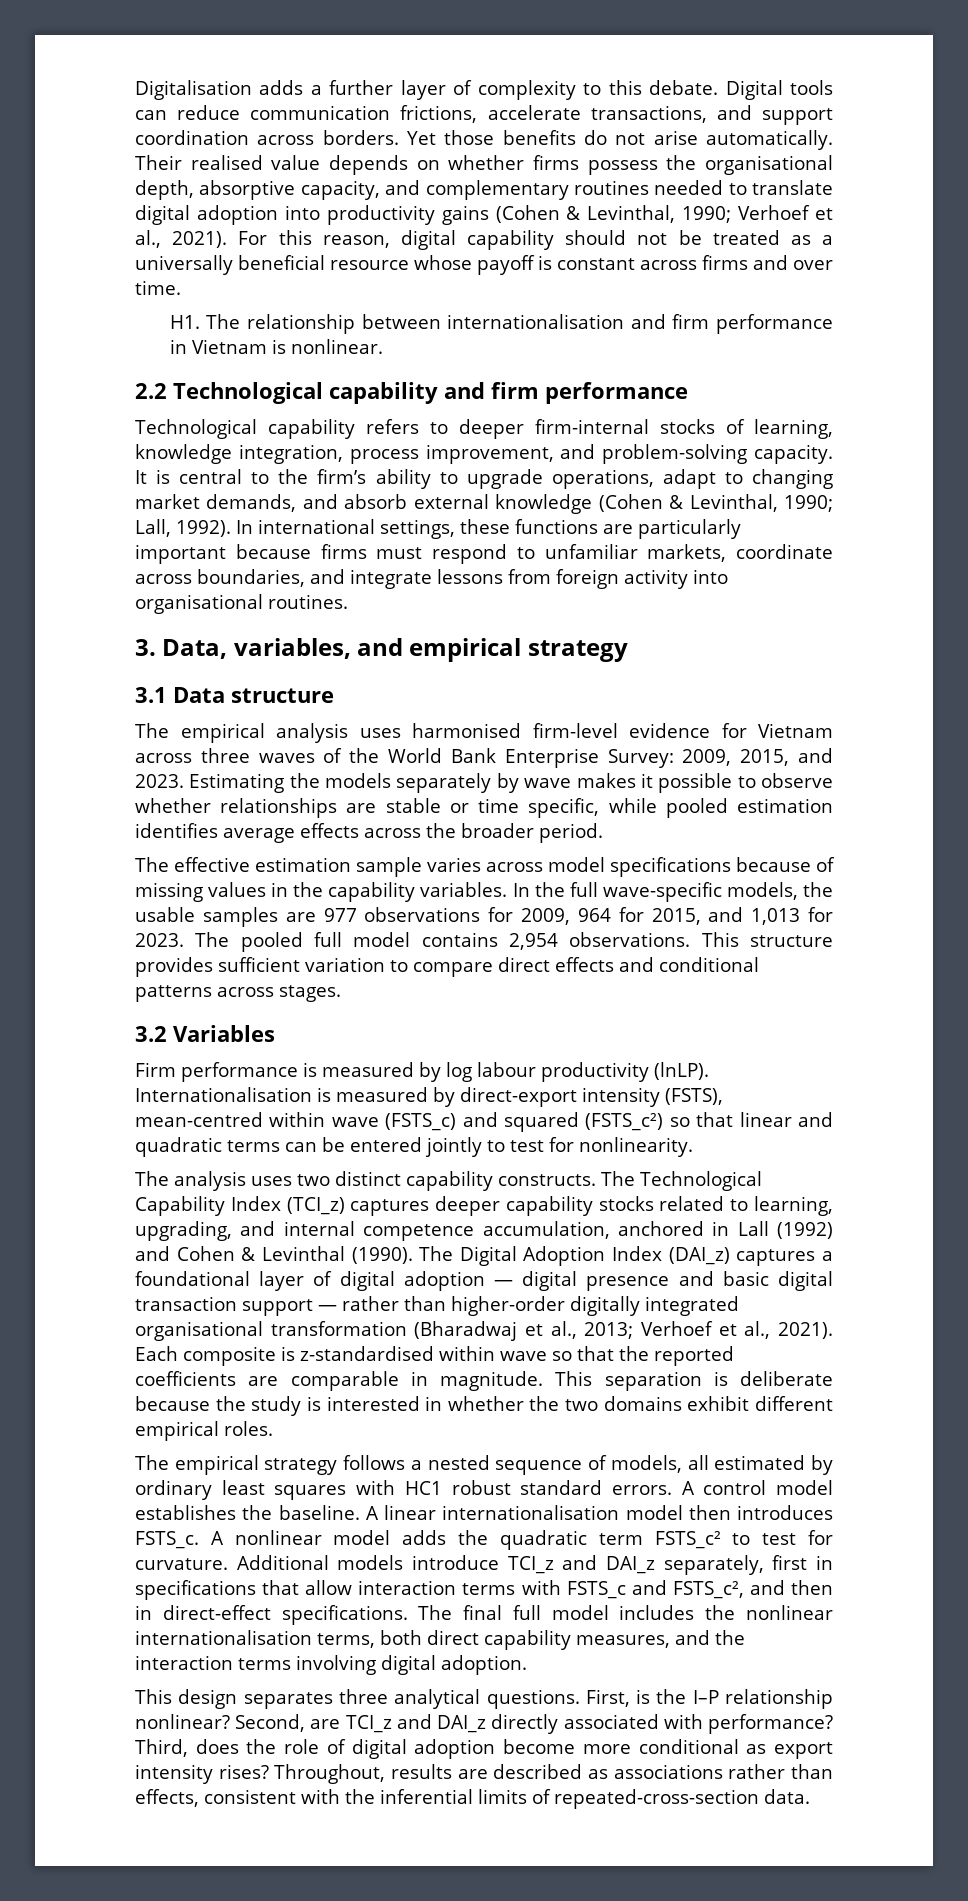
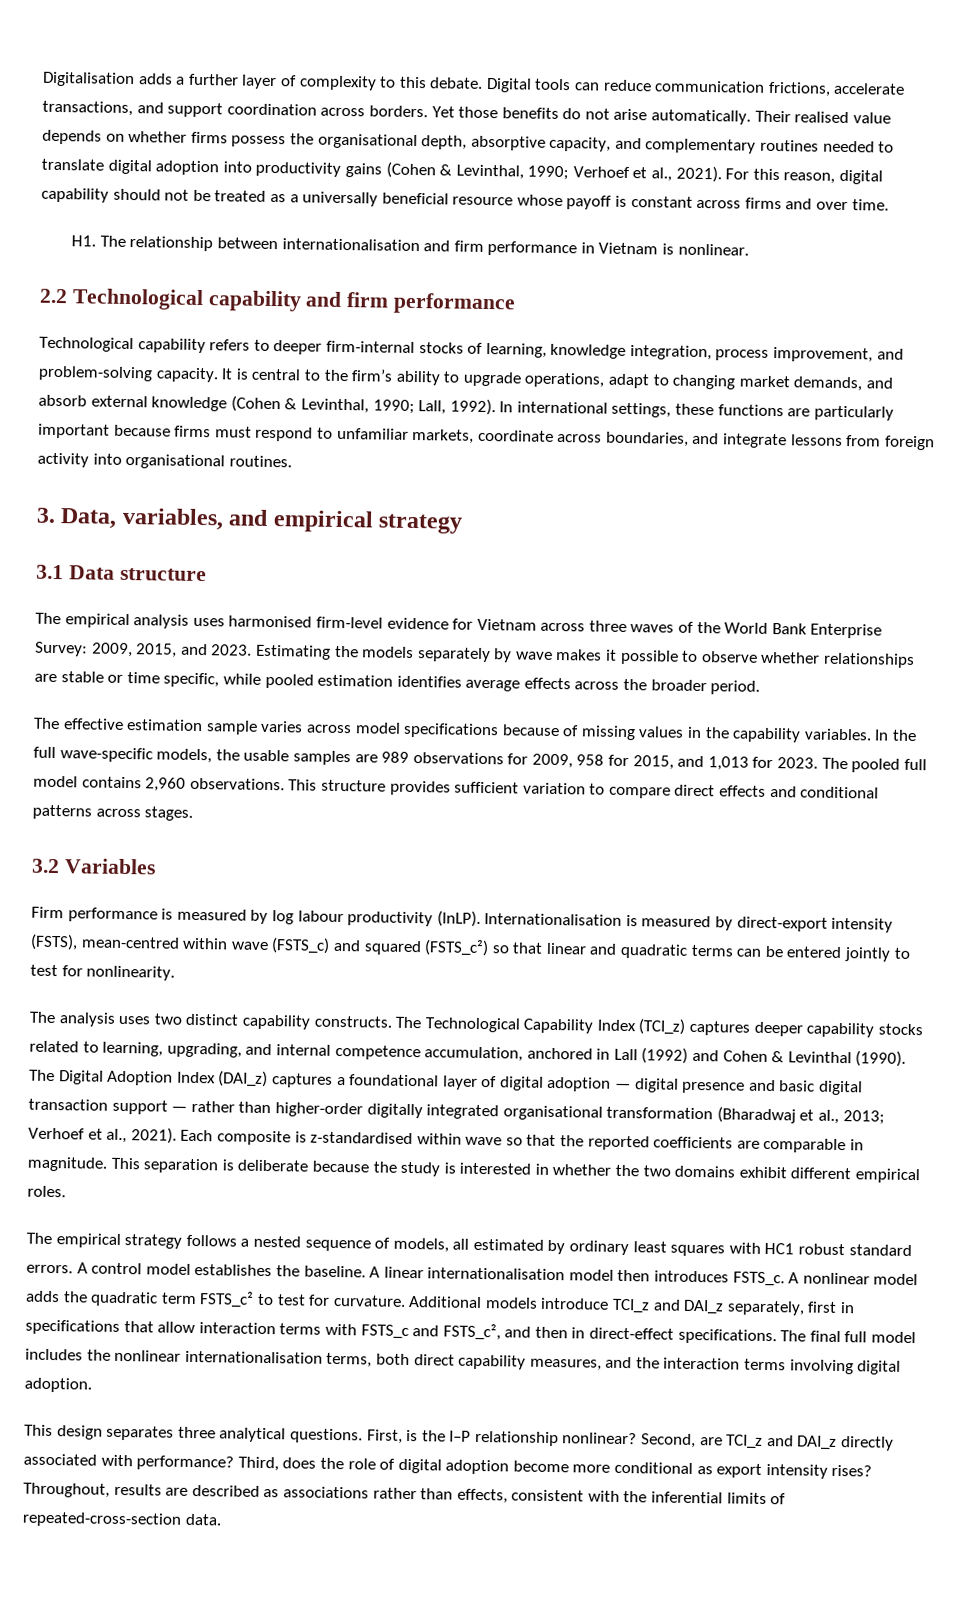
- In the full wave-specific models, the usable samples are 977 observations for 2009, 964 for 2015, and 1,013 for 2023.
+ In the full wave-specific models, the usable samples are 989 observations for 2009, 958 for 2015, and 1,013 for 2023.
- The pooled full model contains 2,954 observations.
+ The pooled full model contains 2,960 observations.

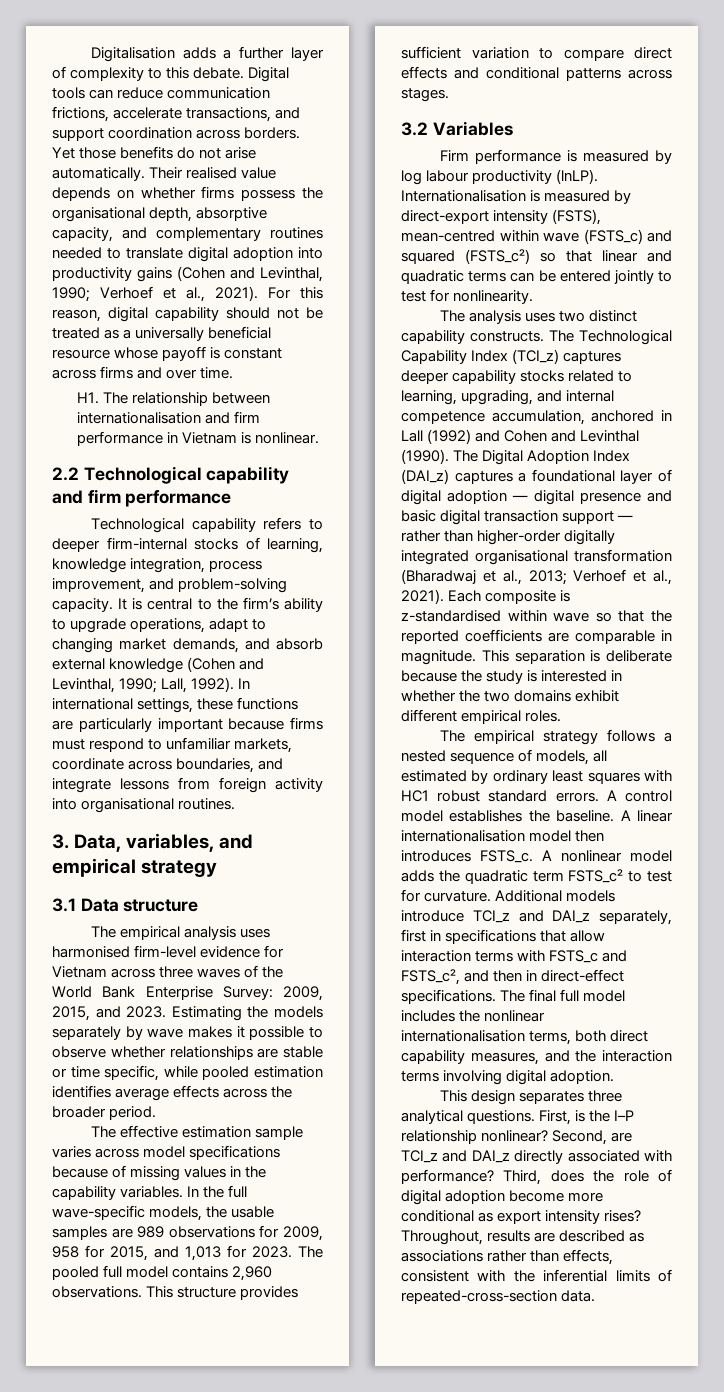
- Their realised value depends on whether firms possess the organisational depth, absorptive capacity, and complementary routines needed to translate digital adoption into productivity gains (Cohen & Levinthal, 1990; Verhoef et al., 2021).
+ Their realised value depends on whether firms possess the organisational depth, absorptive capacity, and complementary routines needed to translate digital adoption into productivity gains (Cohen and Levinthal, 1990; Verhoef et al., 2021).
- It is central to the firm’s ability to upgrade operations, adapt to changing market demands, and absorb external knowledge (Cohen & Levinthal, 1990; Lall, 1992).
+ It is central to the firm’s ability to upgrade operations, adapt to changing market demands, and absorb external knowledge (Cohen and Levinthal, 1990; Lall, 1992).
- The Technological Capability Index (TCI_z) captures deeper capability stocks related to learning, upgrading, and internal competence accumulation, anchored in Lall (1992) and Cohen & Levinthal (1990).
+ The Technological Capability Index (TCI_z) captures deeper capability stocks related to learning, upgrading, and internal competence accumulation, anchored in Lall (1992) and Cohen and Levinthal (1990).

